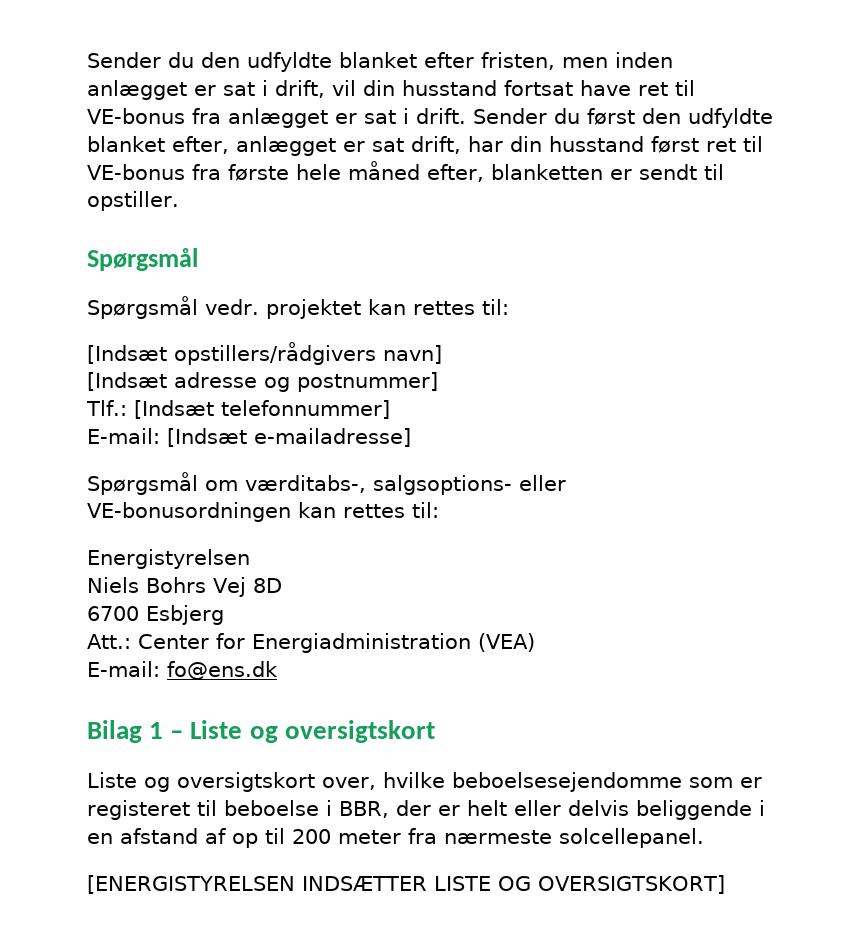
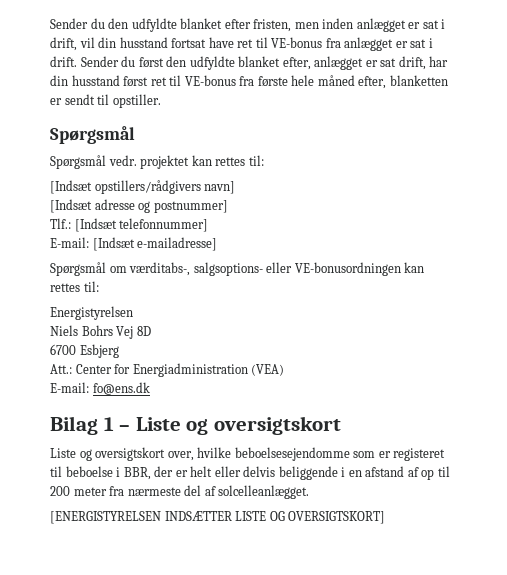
- Liste og oversigtskort over, hvilke beboelsesejendomme som er registeret til beboelse i BBR, der er helt eller delvis beliggende i en afstand af op til 200 meter fra nærmeste solcellepanel.
+ Liste og oversigtskort over, hvilke beboelsesejendomme som er registeret til beboelse i BBR, der er helt eller delvis beliggende i en afstand af op til 200 meter fra nærmeste del af solcelleanlægget.

